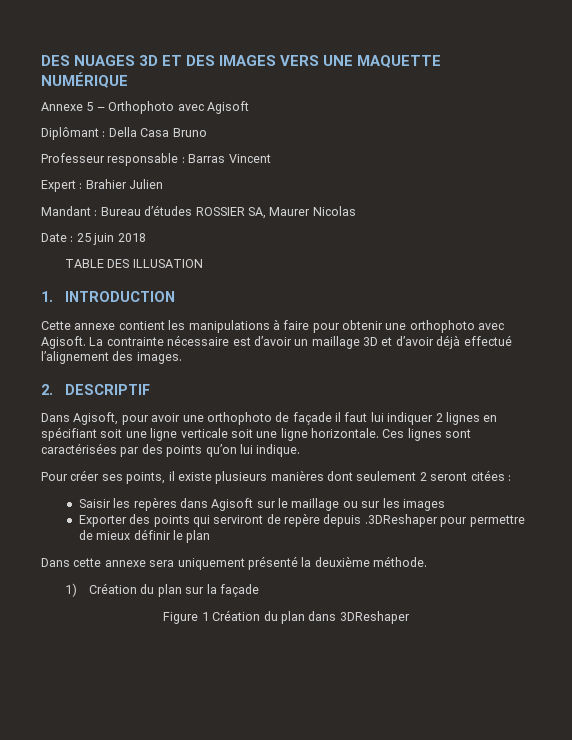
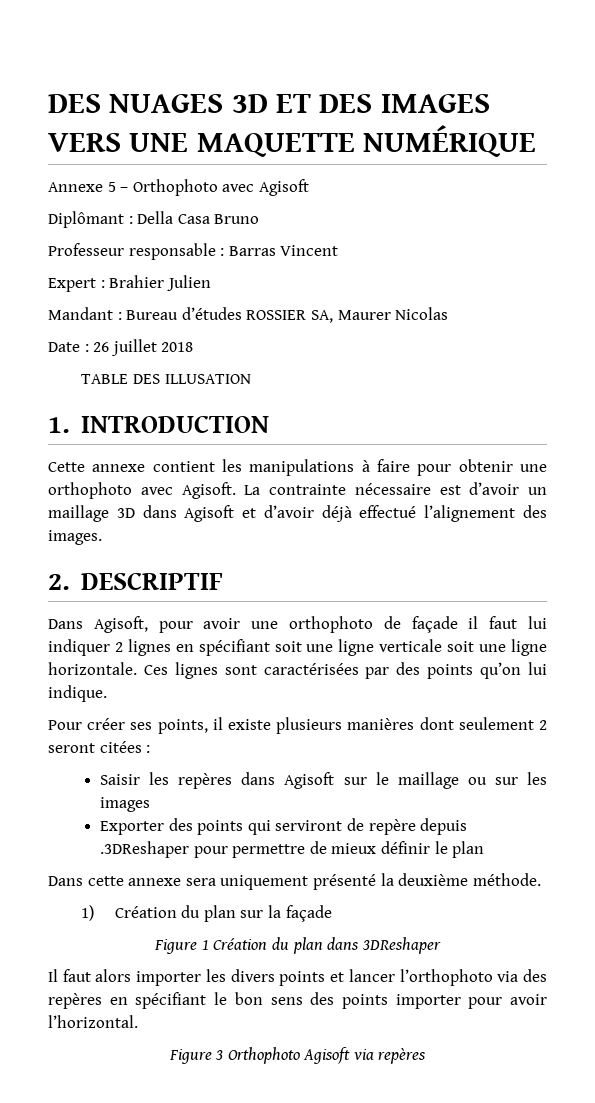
- Date : 25 juin 2018
+ Date : 26 juillet 2018
- La contrainte nécessaire est d’avoir un maillage 3D et d’avoir déjà effectué l’alignement des images.
+ La contrainte nécessaire est d’avoir un maillage 3D dans Agisoft et d’avoir déjà effectué l’alignement des images.
+ Il faut alors importer les divers points et lancer l’orthophoto via des repères en spécifiant le bon sens des points importer pour avoir l’horizontal.
+ Figure 3 Orthophoto Agisoft via repères

